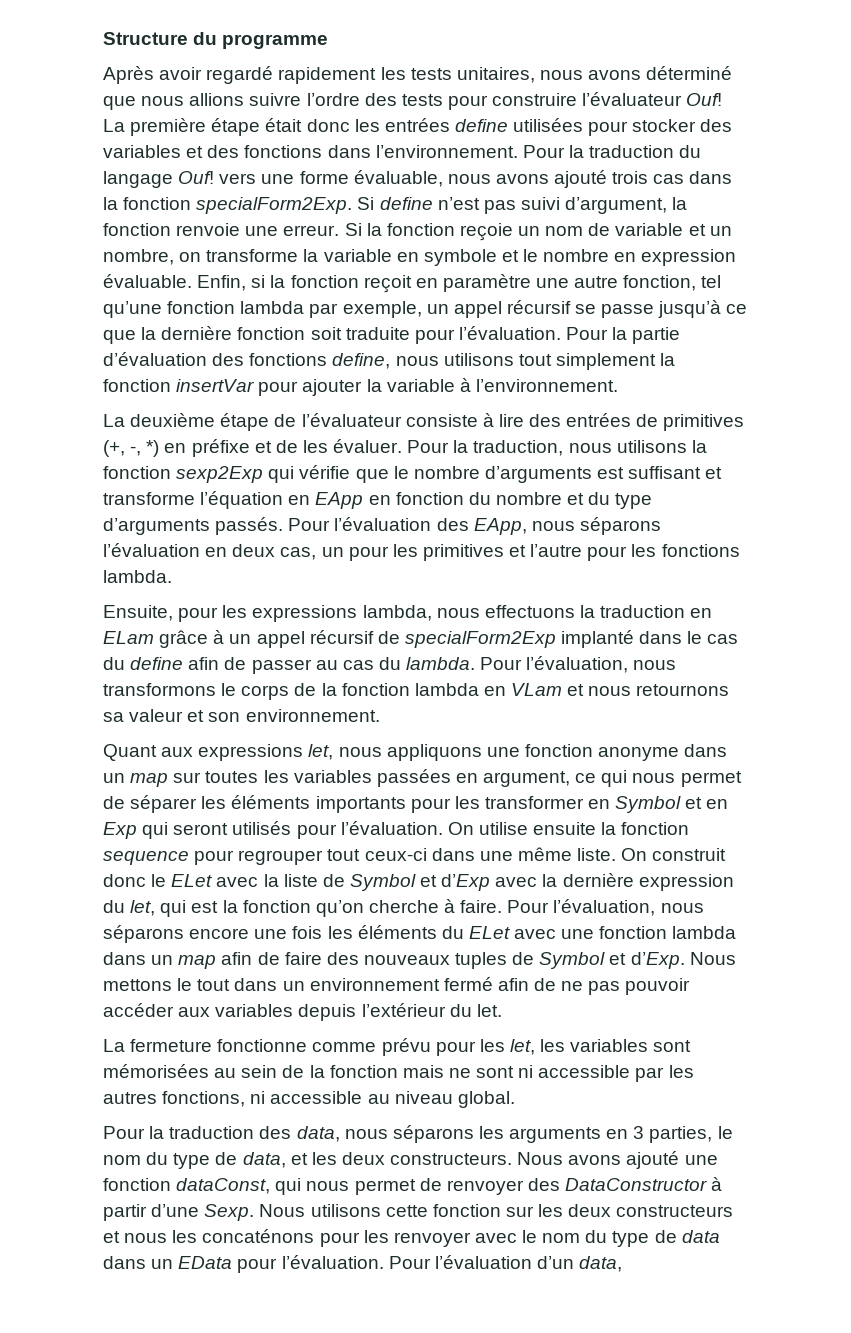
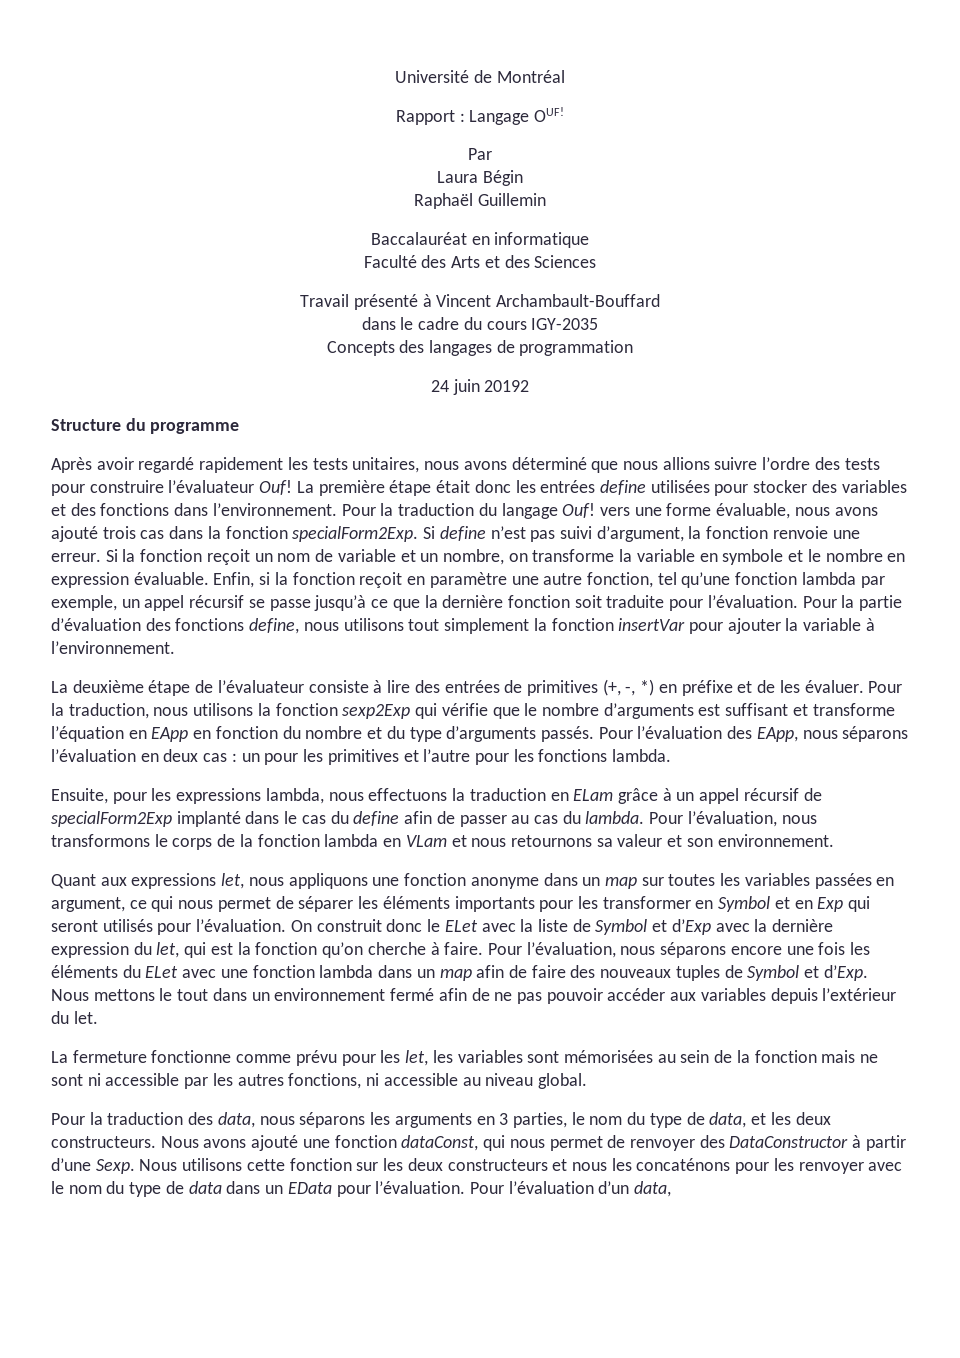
+ Université de Montréal
+ Rapport : Langage OUF!
+ Par
+ Laura Bégin
+ Raphaël Guillemin
+ Baccalauréat en informatique
+ Faculté des Arts et des Sciences
+ Travail présenté à Vincent Archambault-Bouffard
+ dans le cadre du cours IGY-2035
+ Concepts des langages de programmation
+ 24 juin 20192
- Si la fonction reçoie un nom de variable et un nombre, on transforme la variable en symbole et le nombre en expression évaluable.
+ Si la fonction reçoit un nom de variable et un nombre, on transforme la variable en symbole et le nombre en expression évaluable.
- Pour l’évaluation des EApp, nous séparons l’évaluation en deux cas, un pour les primitives et l’autre pour les fonctions lambda.
+ Pour l’évaluation des EApp, nous séparons l’évaluation en deux cas : un pour les primitives et l’autre pour les fonctions lambda.
- On utilise ensuite la fonction sequence pour regrouper tout ceux-ci dans une même liste. On construit donc le ELet avec la liste de Symbol et d’Exp avec la dernière expression du let, qui est la fonction qu’on cherche à faire.
+ On construit donc le ELet avec la liste de Symbol et d’Exp avec la dernière expression du let, qui est la fonction qu’on cherche à faire.

